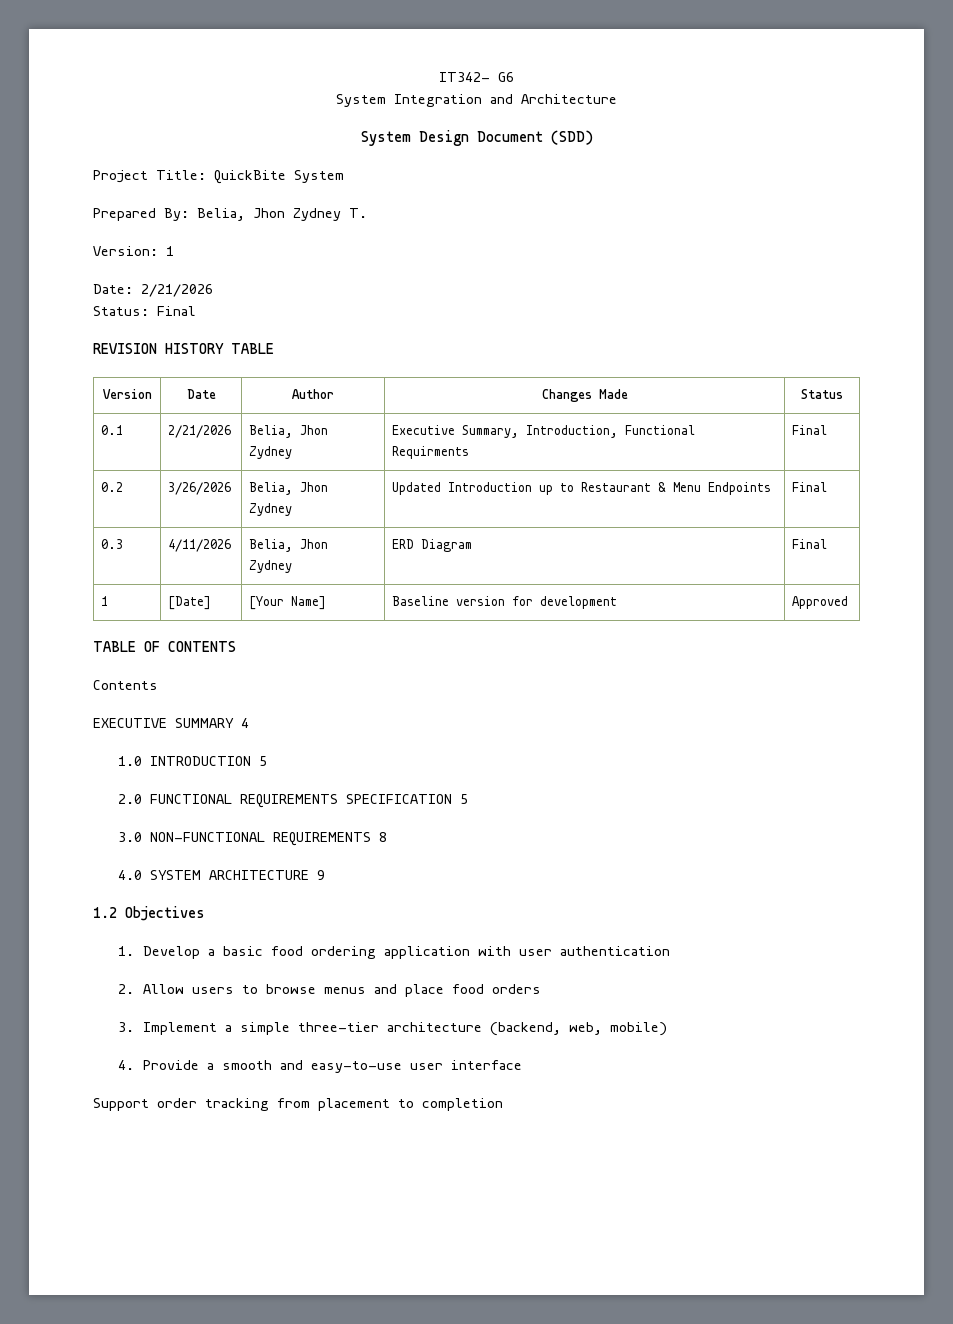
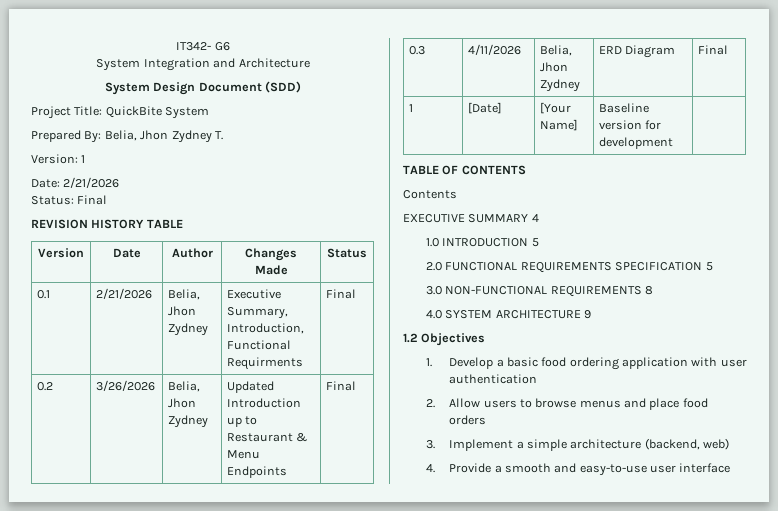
- 1 | [Date] | [Your Name] | Baseline version for development | Approved
+ 1 | [Date] | [Your Name] | Baseline version for development |
- 3. Implement a simple three-tier architecture (backend, web, mobile)
+ 3. Implement a simple architecture (backend, web)
- Support order tracking from placement to completion

